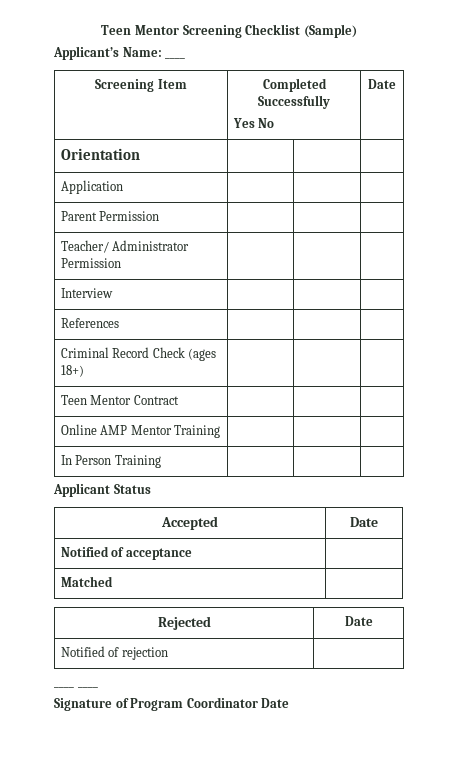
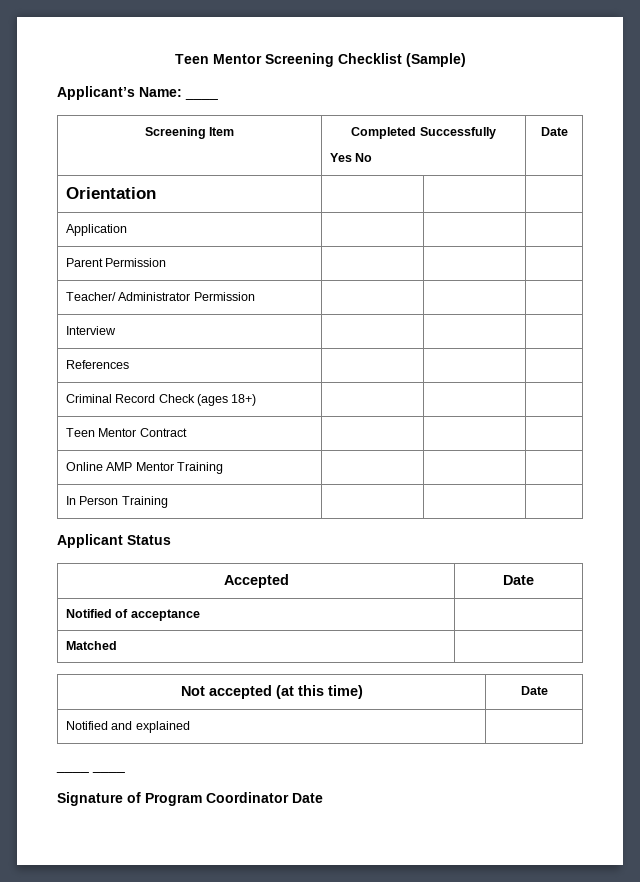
- Rejected | Date
- Notified of rejection |
+ Not accepted (at this time) | Date
+ Notified and explained |

